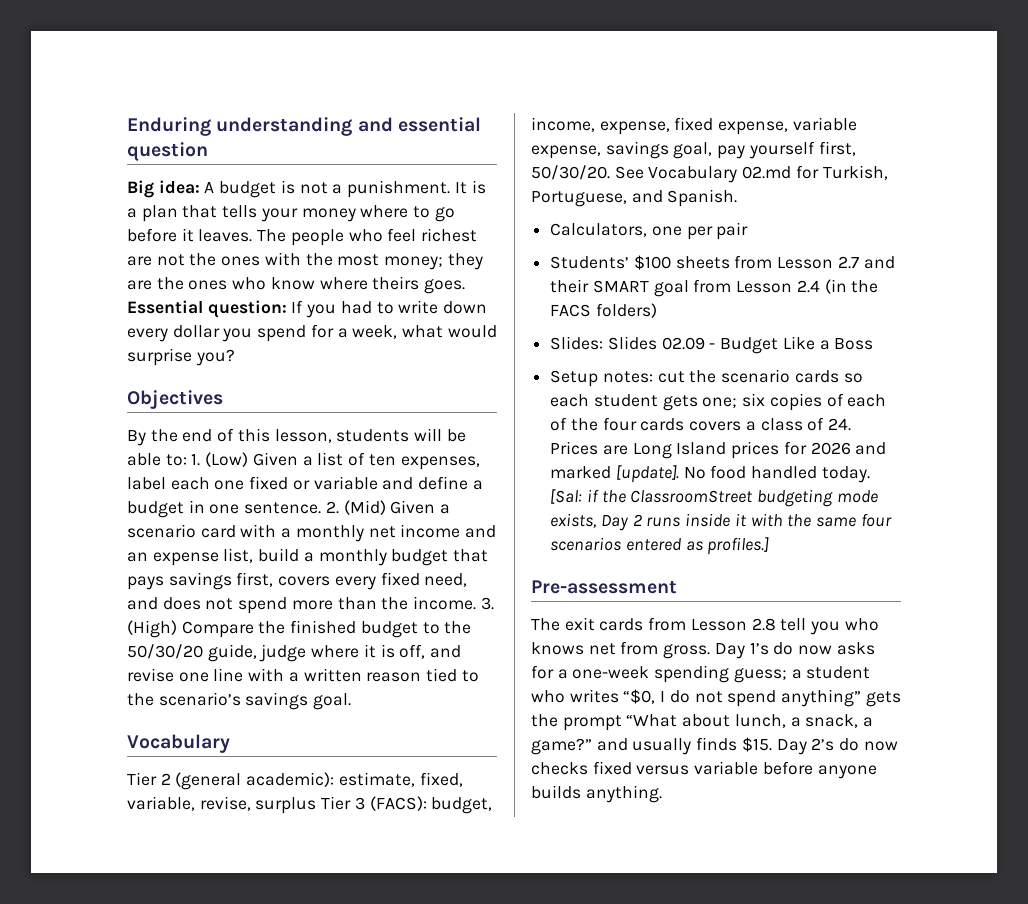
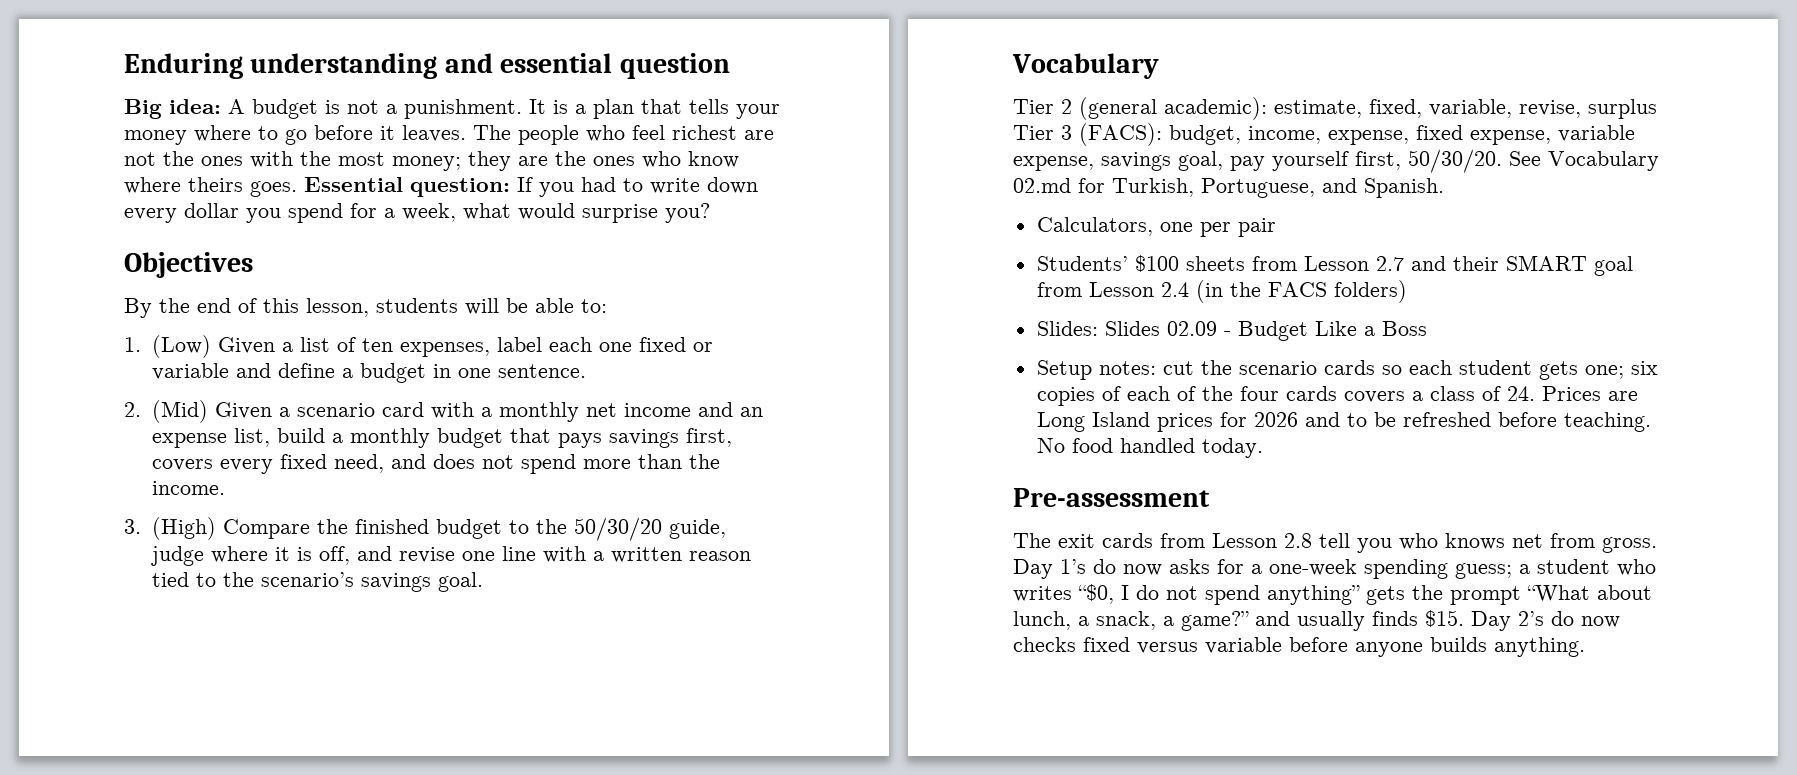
- By the end of this lesson, students will be able to: 1. (Low) Given a list of ten expenses, label each one fixed or variable and define a budget in one sentence. 2. (Mid) Given a scenario card with a monthly net income and an expense list, build a monthly budget that pays savings first, covers every fixed need, and does not spend more than the income. 3. (High) Compare the finished budget to the 50/30/20 guide, judge where it is off, and revise one line with a written reason tied to the scenario’s savings goal.
+ By the end of this lesson, students will be able to:
+ 1. (Low) Given a list of ten expenses, label each one fixed or variable and define a budget in one sentence.
+ 2. (Mid) Given a scenario card with a monthly net income and an expense list, build a monthly budget that pays savings first, covers every fixed need, and does not spend more than the income.
+ 3. (High) Compare the finished budget to the 50/30/20 guide, judge where it is off, and revise one line with a written reason tied to the scenario’s savings goal.
- Setup notes: cut the scenario cards so each student gets one; six copies of each of the four cards covers a class of 24. Prices are Long Island prices for 2026 and marked [update].
+ Setup notes: cut the scenario cards so each student gets one; six copies of each of the four cards covers a class of 24. Prices are Long Island prices for 2026 and to be refreshed before teaching.
- [Sal: if the ClassroomStreet budgeting mode exists, Day 2 runs inside it with the same four scenarios entered as profiles.]

